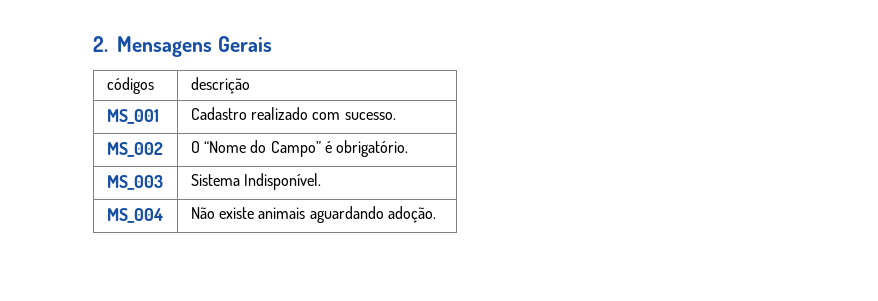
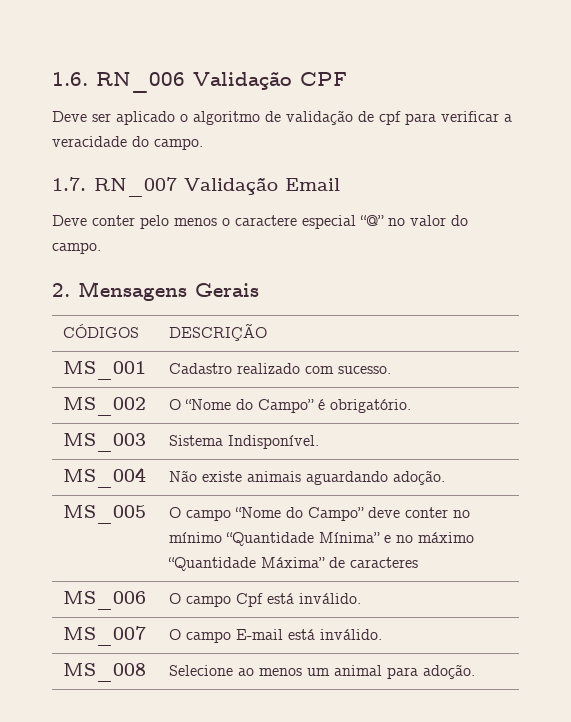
+ 1.6. RN_006 Validação CPF
+ Deve ser aplicado o algoritmo de validação de cpf para verificar a veracidade do campo.
+ 1.7. RN_007 Validação Email
+ Deve conter pelo menos o caractere especial “@” no valor do campo.
- códigos | descrição
+ CÓDIGOS | DESCRIÇÃO
+ MS_005 | O campo “Nome do Campo” deve conter no mínimo “Quantidade Mínima” e no máximo “Quantidade Máxima” de caracteres
+ MS_006 | O campo Cpf está inválido.
+ MS_007 | O campo E-mail está inválido.
+ MS_008 | Selecione ao menos um animal para adoção.

